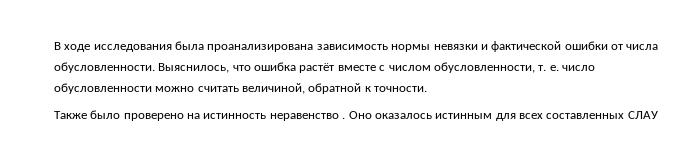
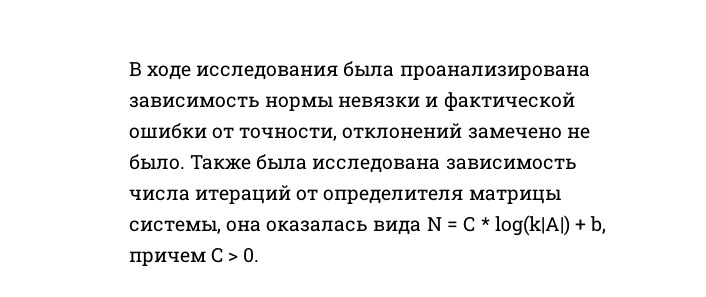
- В ходе исследования была проанализирована зависимость нормы невязки и фактической ошибки от числа обусловленности. Выяснилось, что ошибка растёт вместе с числом обусловленности, т. е. число обусловленности можно считать величиной, обратной к точности.
- Также было проверено на истинность неравенство . Оно оказалось истинным для всех составленных СЛАУ
+ В ходе исследования была проанализирована зависимость нормы невязки и фактической ошибки от точности, отклонений замечено не было. Также была исследована зависимость числа итераций от определителя матрицы системы, она оказалась вида N = C * log(k|A|) + b, причем C > 0.

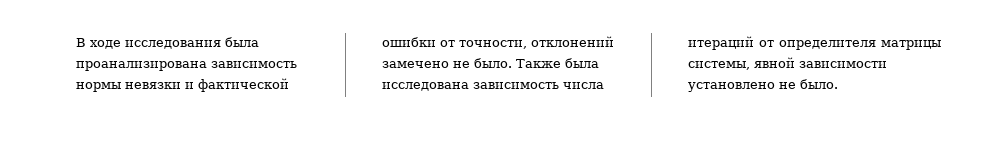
- Также была исследована зависимость числа итераций от определителя матрицы системы, она оказалась вида N = C * log(k|A|) + b, причем C > 0.
+ Также была исследована зависимость числа итераций от определителя матрицы системы, явной зависимости установлено не было.

